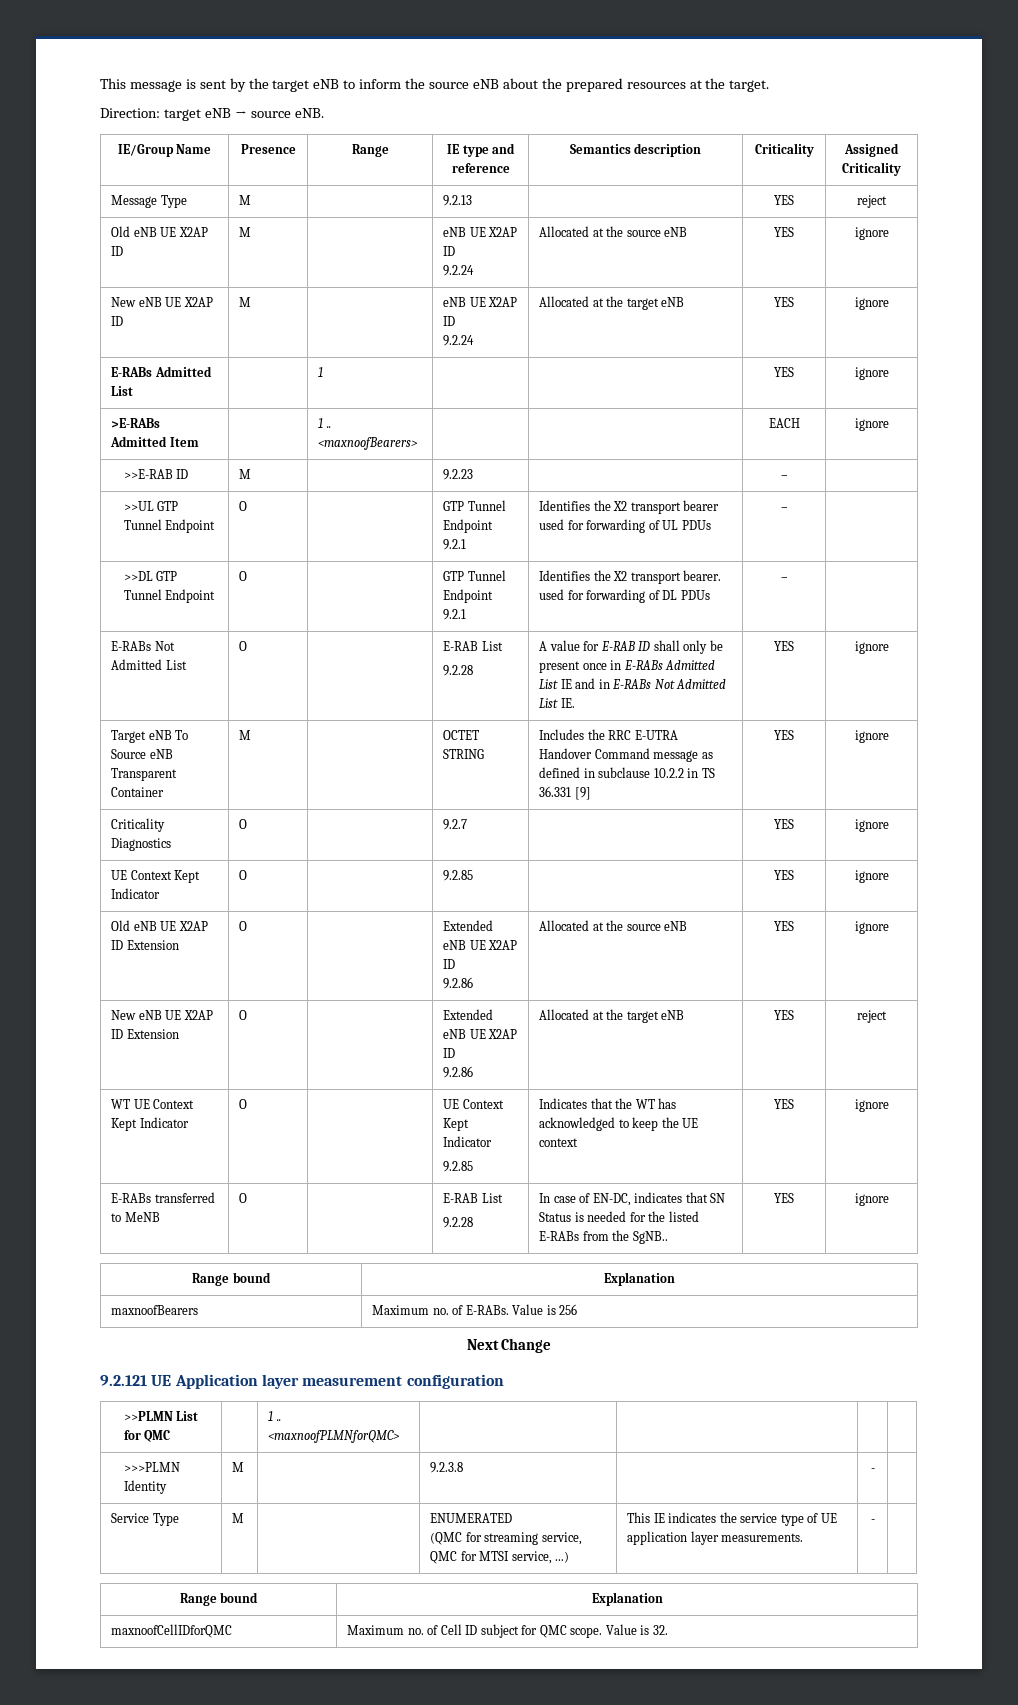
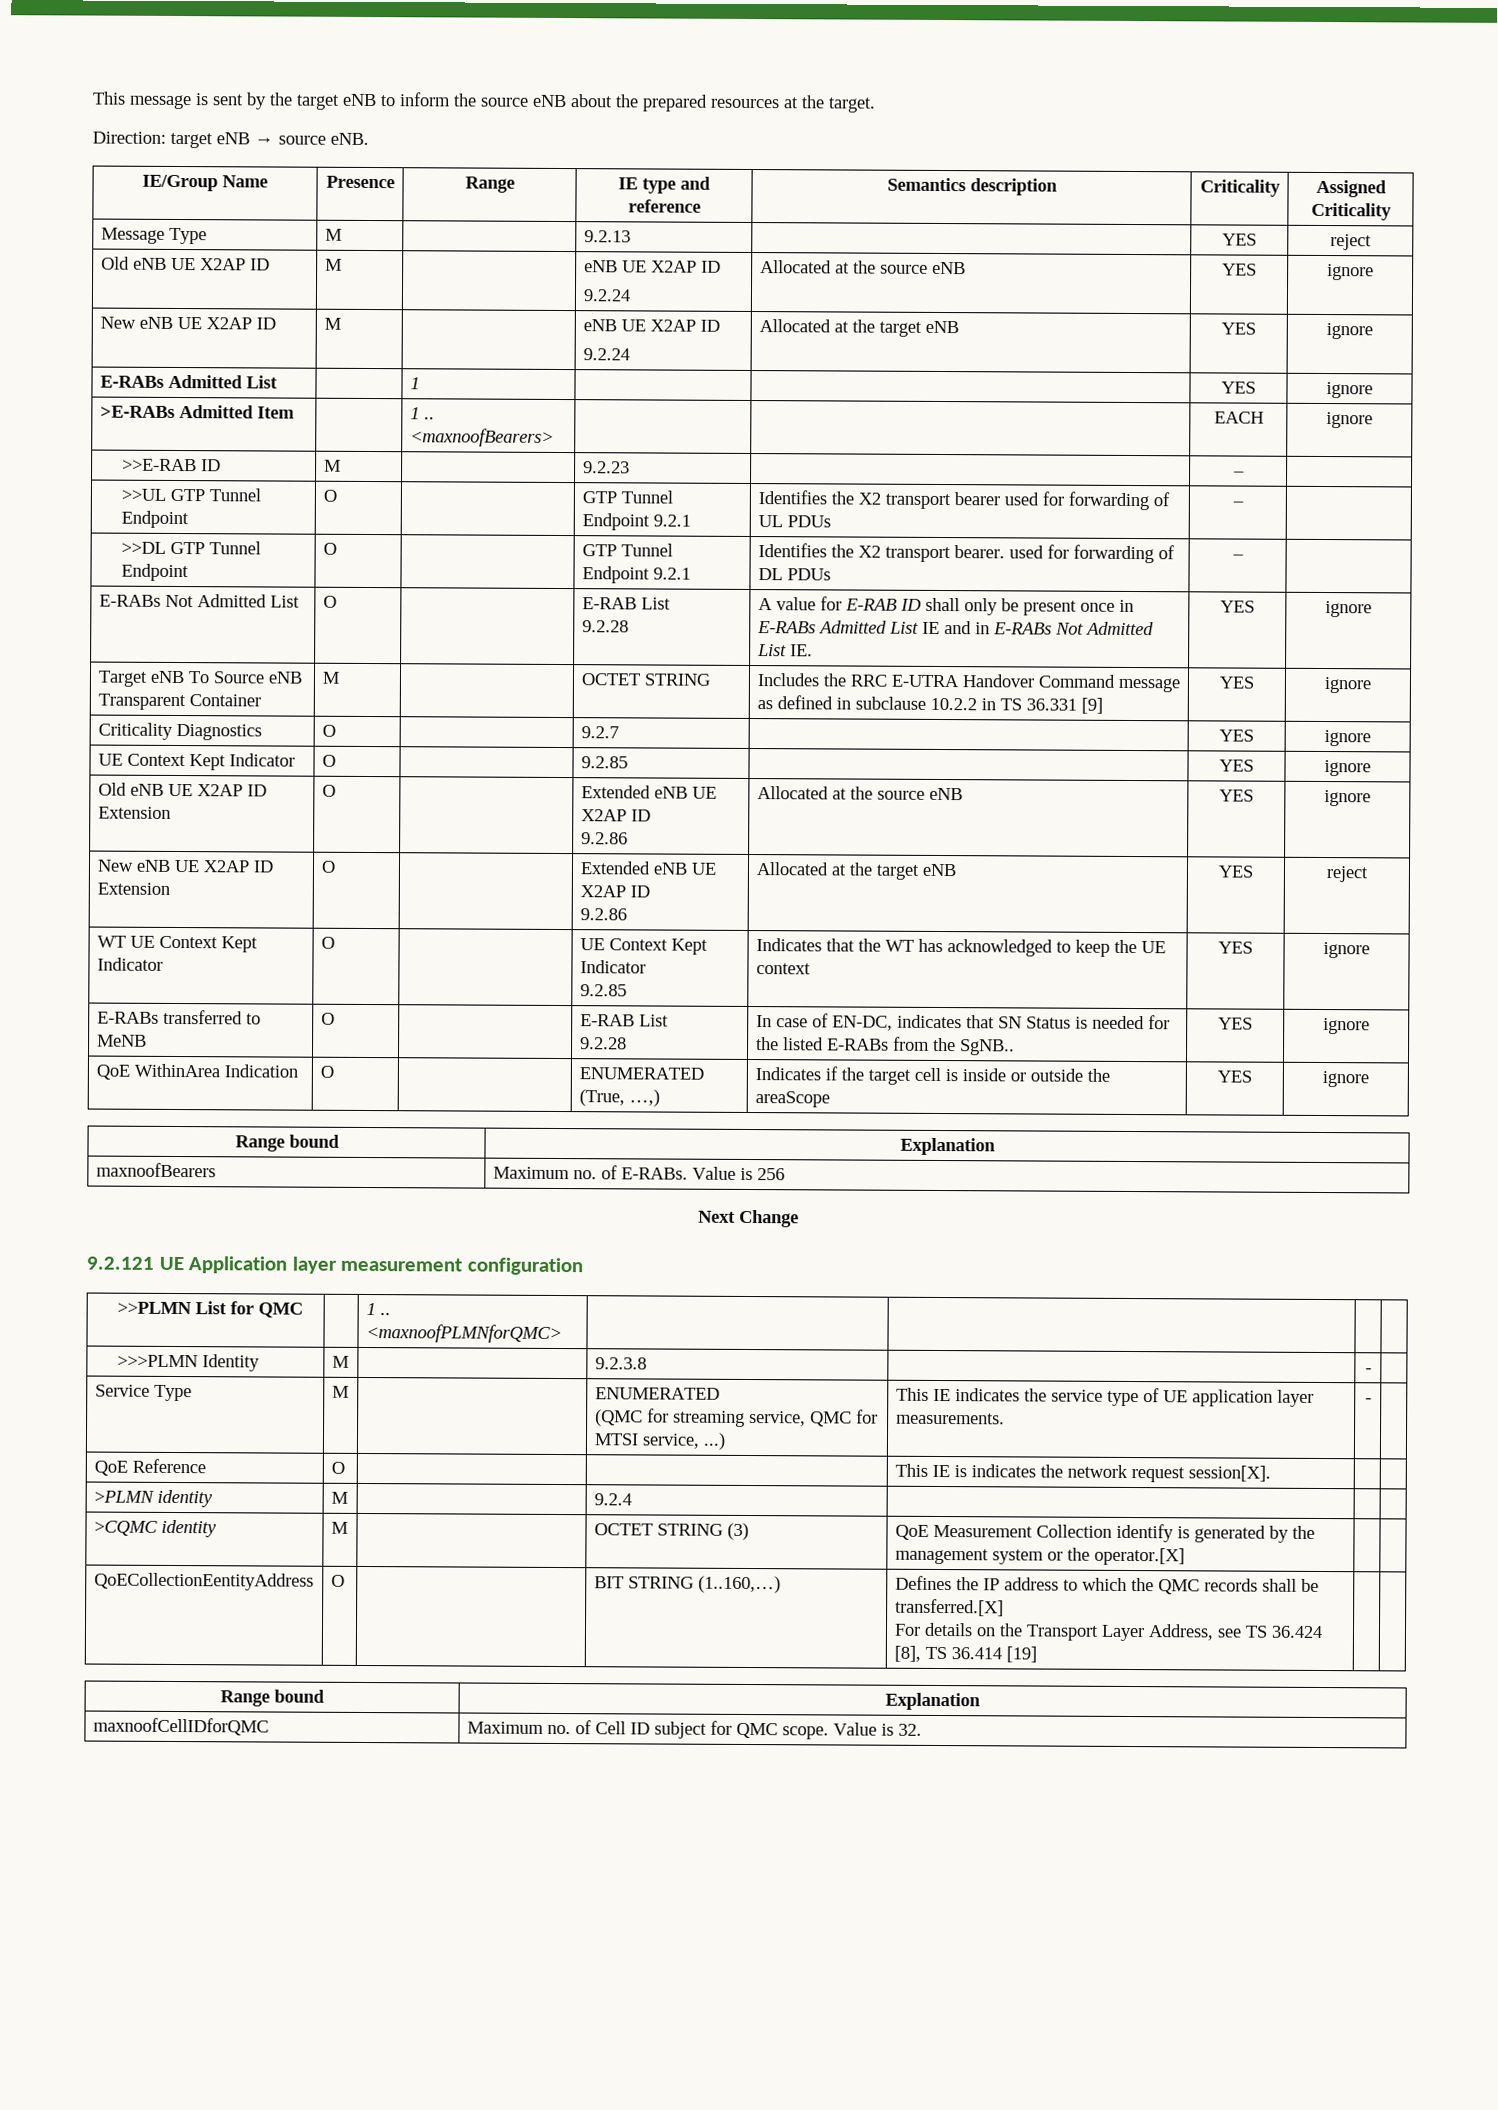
+ QoE WithinArea Indication | O | | ENUMERATED (True, …,) | Indicates if the target cell is inside or outside the areaScope | YES | ignore
+ QoE Reference | O | | | This IE is indicates the network request session[X]. | |
+ >PLMN identity | M | | 9.2.4 | | |
+ >CQMC identity | M | | OCTET STRING (3) | QoE Measurement Collection identify is generated by the management system or the operator.[X] | |
+ QoECollectionEentityAddress | O | | BIT STRING (1..160,…) | Defines the IP address to which the QMC records shall be transferred.[X]
+ For details on the Transport Layer Address, see TS 36.424 [8], TS 36.414 [19] | |

